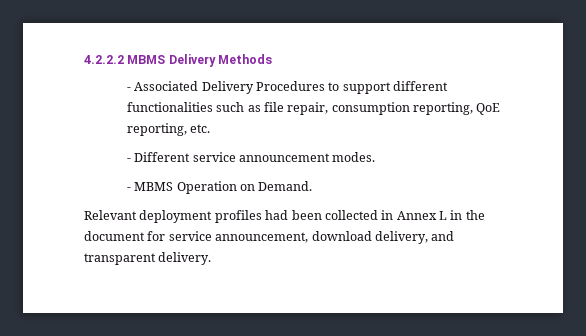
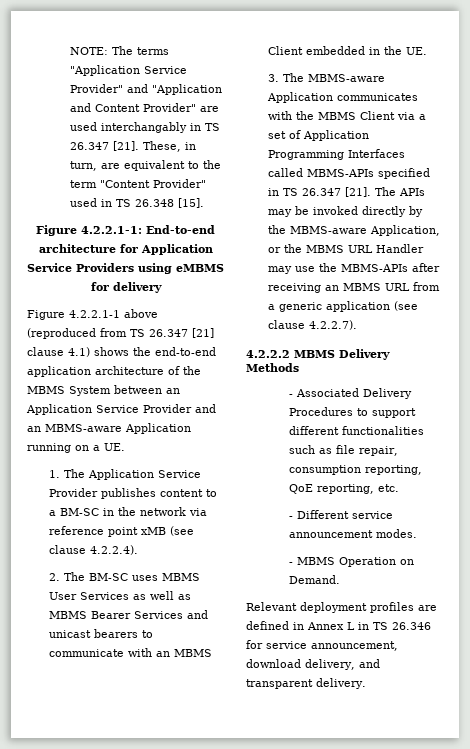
+ NOTE: The terms "Application Service Provider" and "Application and Content Provider" are used interchangably in TS 26.347 [21]. These, in turn, are equivalent to the term "Content Provider" used in TS 26.348 [15].
+ Figure 4.2.2.1-1: End-to-end architecture for Application Service Providers using eMBMS for delivery
+ Figure 4.2.2.1-1 above (reproduced from TS 26.347 [21] clause 4.1) shows the end-to-end application architecture of the MBMS System between an Application Service Provider and an MBMS-aware Application running on a UE.
+ 1. The Application Service Provider publishes content to a BM-SC in the network via reference point xMB (see clause 4.2.2.4).
+ 2. The BM-SC uses MBMS User Services as well as MBMS Bearer Services and unicast bearers to communicate with an MBMS Client embedded in the UE.
+ 3. The MBMS-aware Application communicates with the MBMS Client via a set of Application Programming Interfaces called MBMS-APIs specified in TS 26.347 [21]. The APIs may be invoked directly by the MBMS-aware Application, or the MBMS URL Handler may use the MBMS-APIs after receiving an MBMS URL from a generic application (see clause 4.2.2.7).
- Relevant deployment profiles had been collected in Annex L in the document for service announcement, download delivery, and transparent delivery.
+ Relevant deployment profiles are defined in Annex L in TS 26.346 for service announcement, download delivery, and transparent delivery.

